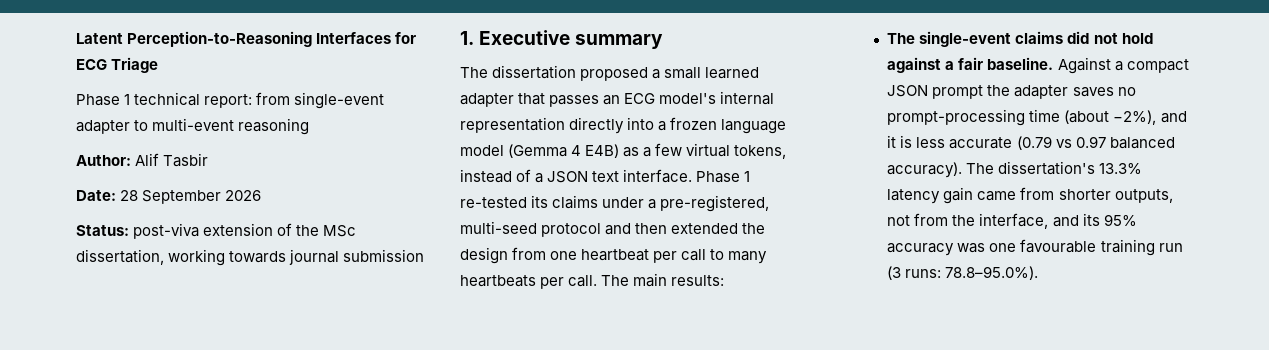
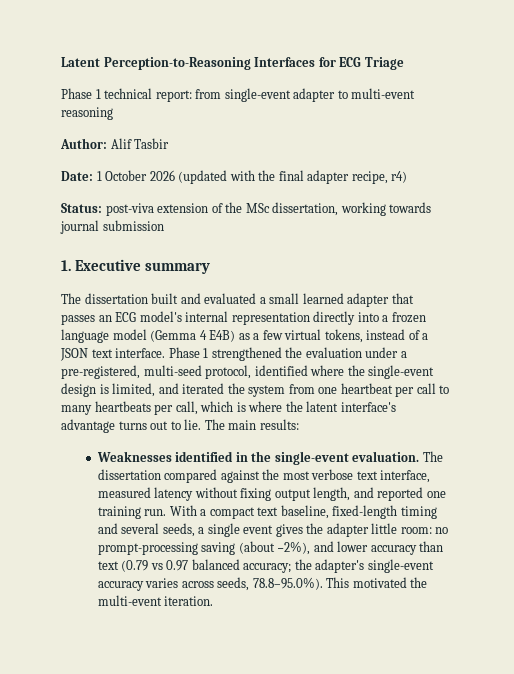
- Date: 28 September 2026
+ Date: 1 October 2026 (updated with the final adapter recipe, r4)
- The dissertation proposed a small learned adapter that passes an ECG model's internal representation directly into a frozen language model (Gemma 4 E4B) as a few virtual tokens, instead of a JSON text interface.
+ The dissertation built and evaluated a small learned adapter that passes an ECG model's internal representation directly into a frozen language model (Gemma 4 E4B) as a few virtual tokens, instead of a JSON text interface.
- Phase 1 re-tested its claims under a pre-registered, multi-seed protocol and then extended the design from one heartbeat per call to many heartbeats per call. The main results:
- The single-event claims did not hold against a fair baseline. Against a compact JSON prompt the adapter saves no prompt-processing time (about −2%), and it is less accurate (0.79 vs 0.97 balanced accuracy). The dissertation's 13.3% latency gain came from shorter outputs, not from the interface, and its 95% accuracy was one favourable training run (3 runs: 78.8–95.0%).
+ Phase 1 strengthened the evaluation under a pre-registered, multi-seed protocol, identified where the single-event design is limited, and iterated the system from one heartbeat per call to many heartbeats per call, which is where the latent interface's advantage turns out to lie. The main results:
+ Weaknesses identified in the single-event evaluation. The dissertation compared against the most verbose text interface, measured latency without fixing output length, and reported one training run. With a compact text baseline, fixed-length timing and several seeds, a single event gives the adapter little room: no prompt-processing saving (about −2%), and lower accuracy than text (0.79 vs 0.97 balanced accuracy; the adapter's single-event accuracy varies across seeds, 78.8–95.0%). This motivated the multi-event iteration.

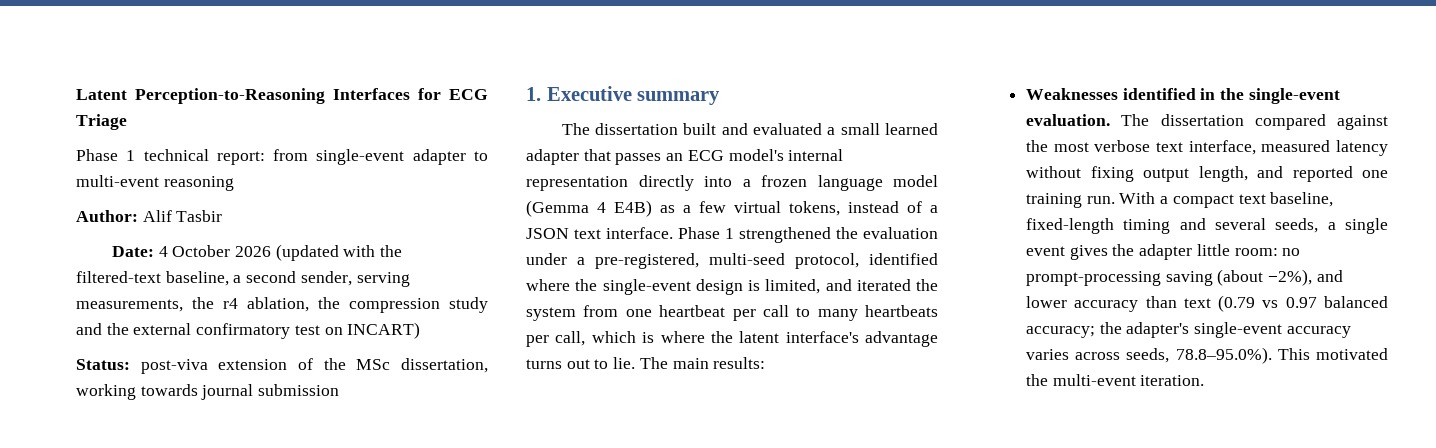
- Date: 1 October 2026 (updated with the final adapter recipe, r4)
+ Date: 4 October 2026 (updated with the filtered-text baseline, a second sender, serving measurements, the r4 ablation, the compression study and the external confirmatory test on INCART)

